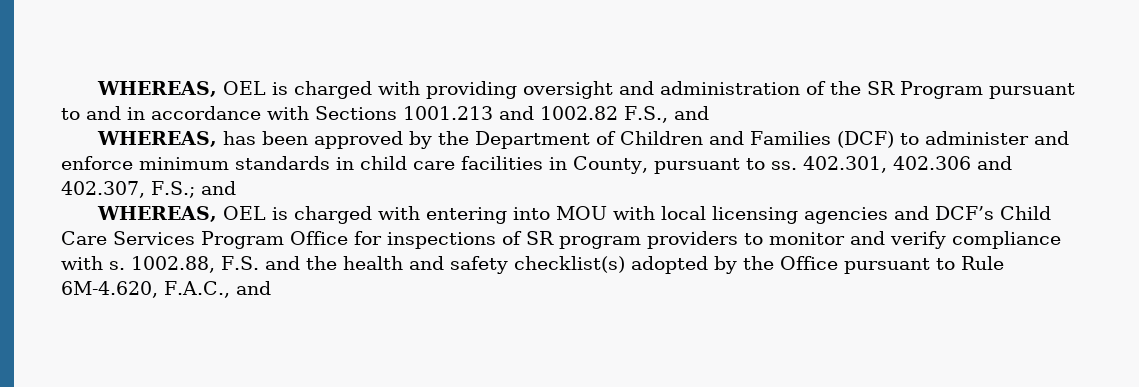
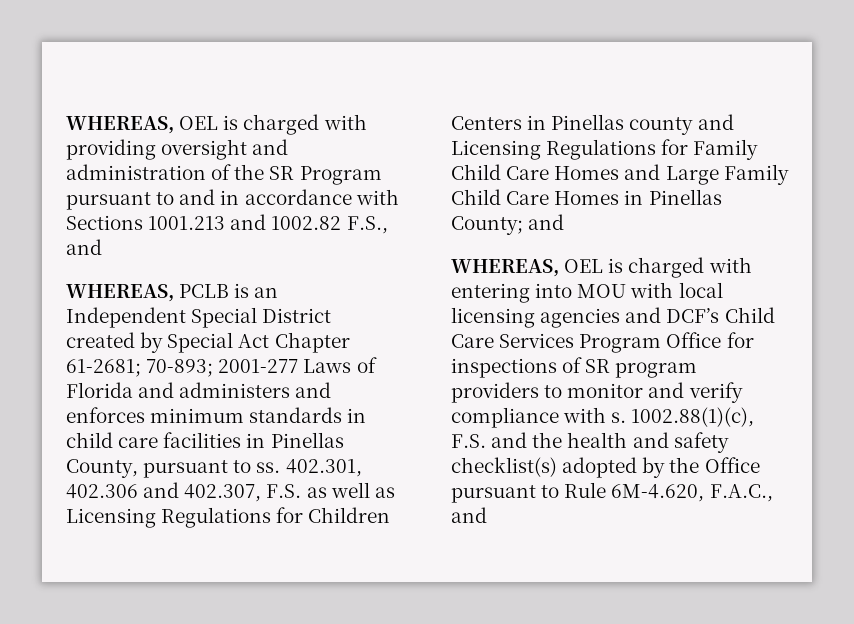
- WHEREAS, has been approved by the Department of Children and Families (DCF) to administer and enforce minimum standards in child care facilities in County, pursuant to ss.
+ WHEREAS, PCLB is an Independent Special District created by Special Act Chapter 61-2681; 70-893; 2001-277 Laws of Florida and administers and enforces minimum standards in child care facilities in Pinellas County, pursuant to ss.
- 402.301, 402.306 and 402.307, F.S.; and
+ 402.301, 402.306 and 402.307, F.S. as well as Licensing Regulations for Children Centers in Pinellas county and Licensing Regulations for Family Child Care Homes and Large Family Child Care Homes in Pinellas County; and
- 1002.88, F.S. and the health and safety checklist(s) adopted by the Office pursuant to Rule 6M-4.620, F.A.C., and
+ 1002.88(1)(c), F.S. and the health and safety checklist(s) adopted by the Office pursuant to Rule 6M-4.620, F.A.C., and

